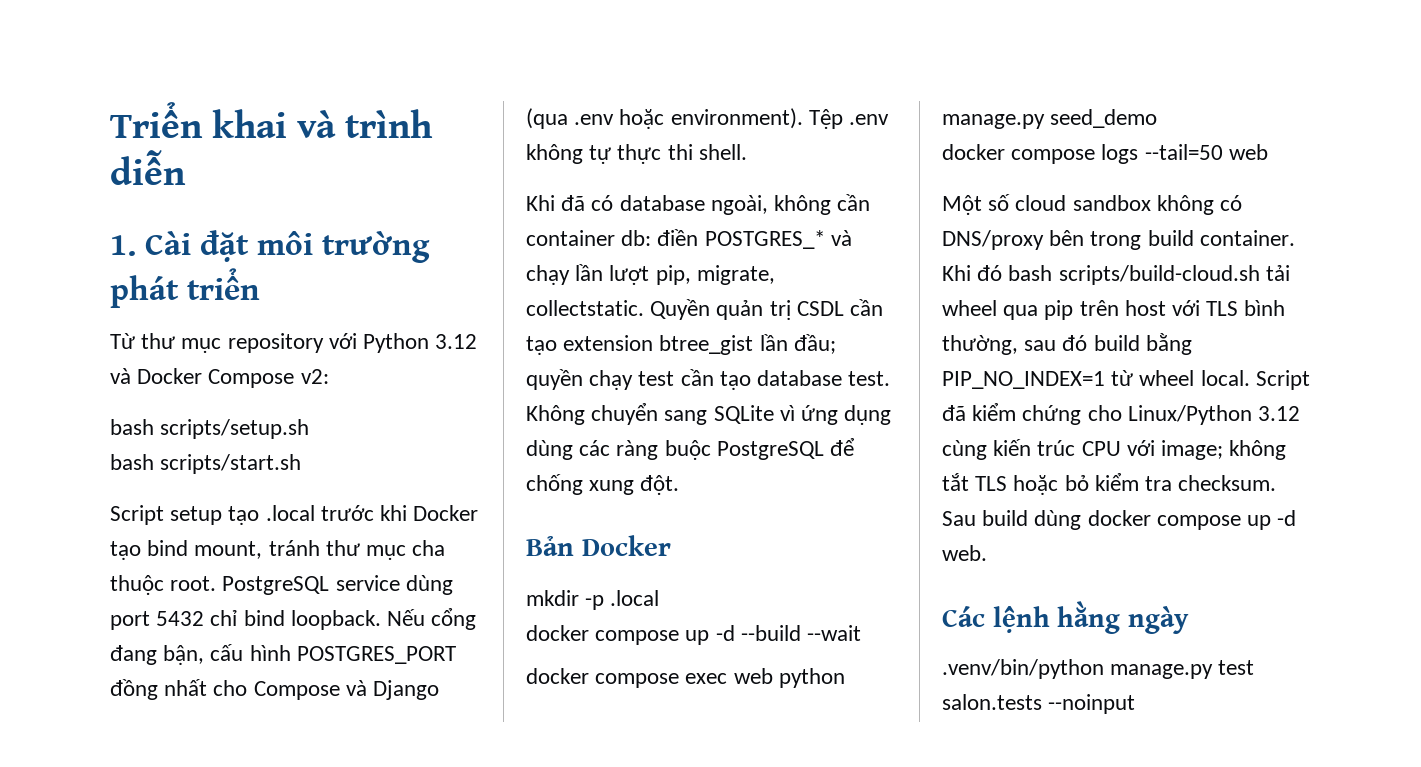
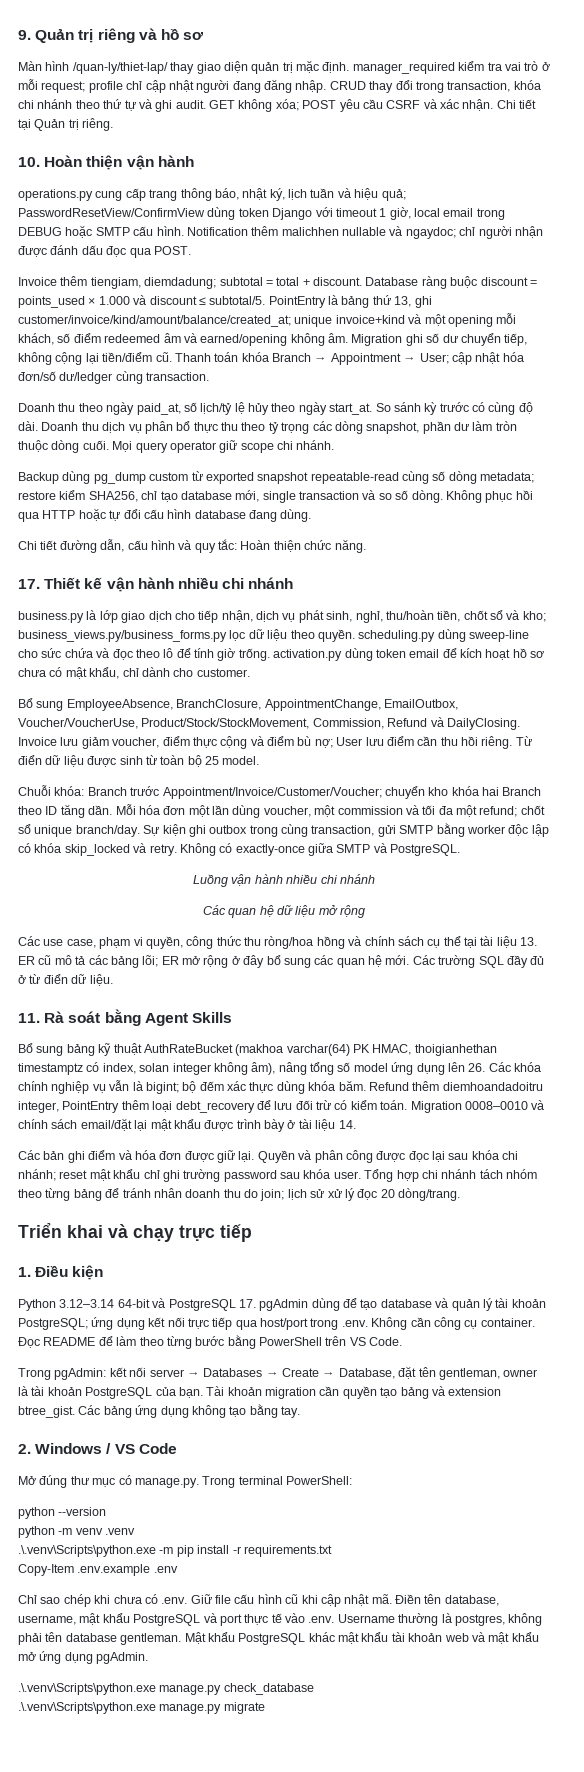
- Triển khai và trình diễn
- 1. Cài đặt môi trường phát triển
- Từ thư mục repository với Python 3.12 và Docker Compose v2:
- bash scripts/setup.sh
- bash scripts/start.sh
- Script setup tạo .local trước khi Docker tạo bind mount, tránh thư mục cha thuộc root. PostgreSQL service dùng port 5432 chỉ bind loopback. Nếu cổng đang bận, cấu hình POSTGRES_PORT đồng nhất cho Compose và Django (qua .env hoặc environment). Tệp .env không tự thực thi shell.
- Khi đã có database ngoài, không cần container db: điền POSTGRES_* và chạy lần lượt pip, migrate, collectstatic. Quyền quản trị CSDL cần tạo extension btree_gist lần đầu; quyền chạy test cần tạo database test. Không chuyển sang SQLite vì ứng dụng dùng các ràng buộc PostgreSQL để chống xung đột.
- Bản Docker
- mkdir -p .local
- docker compose up -d --build --wait
- docker compose exec web python manage.py seed_demo
- docker compose logs --tail=50 web
- Một số cloud sandbox không có DNS/proxy bên trong build container. Khi đó bash scripts/build-cloud.sh tải wheel qua pip trên host với TLS bình thường, sau đó build bằng PIP_NO_INDEX=1 từ wheel local. Script đã kiểm chứng cho Linux/Python 3.12 cùng kiến trúc CPU với image; không tắt TLS hoặc bỏ kiểm tra checksum. Sau build dùng docker compose up -d web.
- Các lệnh hằng ngày
- .venv/bin/python manage.py test salon.tests --noinput
+ 9. Quản trị riêng và hồ sơ
+ Màn hình /quan-ly/thiet-lap/ thay giao diện quản trị mặc định. manager_required kiểm tra vai trò ở mỗi request; profile chỉ cập nhật người đang đăng nhập. CRUD thay đổi trong transaction, khóa chi nhánh theo thứ tự và ghi audit. GET không xóa; POST yêu cầu CSRF và xác nhận. Chi tiết tại Quản trị riêng.
+ 10. Hoàn thiện vận hành
+ operations.py cung cấp trang thông báo, nhật ký, lịch tuần và hiệu quả; PasswordResetView/ConfirmView dùng token Django với timeout 1 giờ, local email trong DEBUG hoặc SMTP cấu hình. Notification thêm malichhen nullable và ngaydoc; chỉ người nhận được đánh dấu đọc qua POST.
+ Invoice thêm tiengiam, diemdadung; subtotal = total + discount. Database ràng buộc discount = points_used × 1.000 và discount ≤ subtotal/5. PointEntry là bảng thứ 13, ghi customer/invoice/kind/amount/balance/created_at; unique invoice+kind và một opening mỗi khách, số điểm redeemed âm và earned/opening không âm. Migration ghi số dư chuyển tiếp, không cộng lại tiền/điểm cũ. Thanh toán khóa Branch → Appointment → User; cập nhật hóa đơn/số dư/ledger cùng transaction.
+ Doanh thu theo ngày paid_at, số lịch/tỷ lệ hủy theo ngày start_at. So sánh kỳ trước có cùng độ dài. Doanh thu dịch vụ phân bổ thực thu theo tỷ trọng các dòng snapshot, phần dư làm tròn thuộc dòng cuối. Mọi query operator giữ scope chi nhánh.
+ Backup dùng pg_dump custom từ exported snapshot repeatable-read cùng số dòng metadata; restore kiểm SHA256, chỉ tạo database mới, single transaction và so số dòng. Không phục hồi qua HTTP hoặc tự đổi cấu hình database đang dùng.
+ Chi tiết đường dẫn, cấu hình và quy tắc: Hoàn thiện chức năng.
+ 17. Thiết kế vận hành nhiều chi nhánh
+ business.py là lớp giao dịch cho tiếp nhận, dịch vụ phát sinh, nghỉ, thu/hoàn tiền, chốt sổ và kho; business_views.py/business_forms.py lọc dữ liệu theo quyền. scheduling.py dùng sweep-line cho sức chứa và đọc theo lô để tính giờ trống. activation.py dùng token email để kích hoạt hồ sơ chưa có mật khẩu, chỉ dành cho customer.
+ Bổ sung EmployeeAbsence, BranchClosure, AppointmentChange, EmailOutbox, Voucher/VoucherUse, Product/Stock/StockMovement, Commission, Refund và DailyClosing. Invoice lưu giảm voucher, điểm thực cộng và điểm bù nợ; User lưu điểm cần thu hồi riêng. Từ điển dữ liệu được sinh từ toàn bộ 25 model.
+ Chuỗi khóa: Branch trước Appointment/Invoice/Customer/Voucher; chuyển kho khóa hai Branch theo ID tăng dần. Mỗi hóa đơn một lần dùng voucher, một commission và tối đa một refund; chốt sổ unique branch/day. Sự kiện ghi outbox trong cùng transaction, gửi SMTP bằng worker độc lập có khóa skip_locked và retry. Không có exactly-once giữa SMTP và PostgreSQL.
+ Luồng vận hành nhiều chi nhánh
+ Các quan hệ dữ liệu mở rộng
+ Các use case, phạm vi quyền, công thức thu ròng/hoa hồng và chính sách cụ thể tại tài liệu 13. ER cũ mô tả các bảng lõi; ER mở rộng ở đây bổ sung các quan hệ mới. Các trường SQL đầy đủ ở từ điển dữ liệu.
+ 11. Rà soát bằng Agent Skills
+ Bổ sung bảng kỹ thuật AuthRateBucket (makhoa varchar(64) PK HMAC, thoigianhethan timestamptz có index, solan integer không âm), nâng tổng số model ứng dụng lên 26. Các khóa chính nghiệp vụ vẫn là bigint; bộ đếm xác thực dùng khóa băm. Refund thêm diemhoandadoitru integer, PointEntry thêm loại debt_recovery để lưu đối trừ có kiểm toán. Migration 0008–0010 và chính sách email/đặt lại mật khẩu được trình bày ở tài liệu 14.
+ Các bản ghi điểm và hóa đơn được giữ lại. Quyền và phân công được đọc lại sau khóa chi nhánh; reset mật khẩu chỉ ghi trường password sau khóa user. Tổng hợp chi nhánh tách nhóm theo từng bảng để tránh nhân doanh thu do join; lịch sử xử lý đọc 20 dòng/trang.
+ Triển khai và chạy trực tiếp
+ 1. Điều kiện
+ Python 3.12–3.14 64-bit và PostgreSQL 17. pgAdmin dùng để tạo database và quản lý tài khoản PostgreSQL; ứng dụng kết nối trực tiếp qua host/port trong .env. Không cần công cụ container. Đọc README để làm theo từng bước bằng PowerShell trên VS Code.
+ Trong pgAdmin: kết nối server → Databases → Create → Database, đặt tên gentleman, owner là tài khoản PostgreSQL của bạn. Tài khoản migration cần quyền tạo bảng và extension btree_gist. Các bảng ứng dụng không tạo bằng tay.
+ 2. Windows / VS Code
+ Mở đúng thư mục có manage.py. Trong terminal PowerShell:
+ python --version
+ python -m venv .venv
+ .\.venv\Scripts\python.exe -m pip install -r requirements.txt
+ Copy-Item .env.example .env
+ Chỉ sao chép khi chưa có .env. Giữ file cấu hình cũ khi cập nhật mã. Điền tên database, username, mật khẩu PostgreSQL và port thực tế vào .env. Username thường là postgres, không phải tên database gentleman. Mật khẩu PostgreSQL khác mật khẩu tài khoản web và mật khẩu mở ứng dụng pgAdmin.
+ .\.venv\Scripts\python.exe manage.py check_database
+ .\.venv\Scripts\python.exe manage.py migrate

